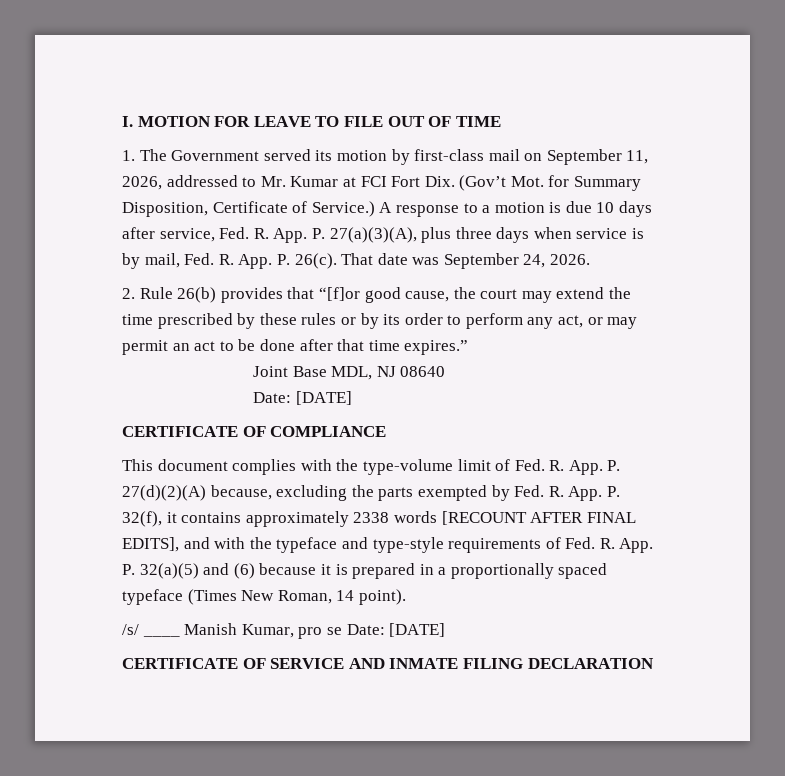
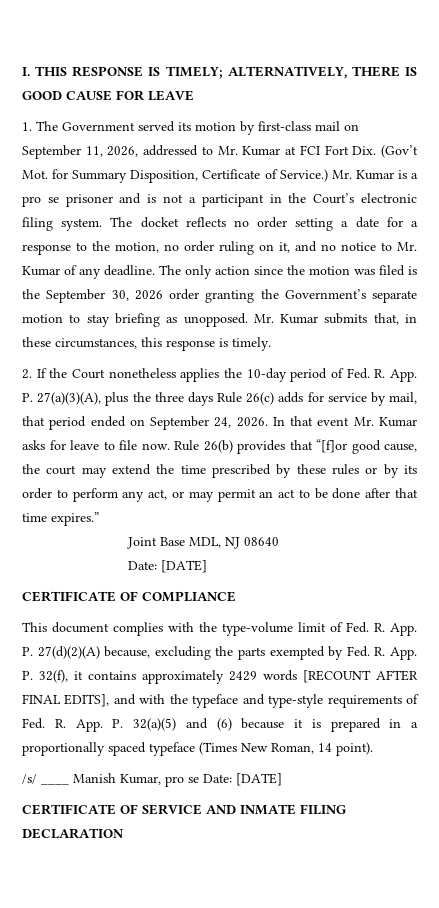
- I. MOTION FOR LEAVE TO FILE OUT OF TIME
+ I. THIS RESPONSE IS TIMELY; ALTERNATIVELY, THERE IS GOOD CAUSE FOR LEAVE
- A response to a motion is due 10 days after service, Fed. R. App. P. 27(a)(3)(A), plus three days when service is by mail, Fed. R. App. P. 26(c). That date was September 24, 2026.
- 2. Rule 26(b) provides that “[f]or good cause, the court may extend the time prescribed by these rules or by its order to perform any act, or may permit an act to be done after that time expires.”
+ Mr. Kumar is a pro se prisoner and is not a participant in the Court’s electronic filing system. The docket reflects no order setting a date for a response to the motion, no order ruling on it, and no notice to Mr. Kumar of any deadline. The only action since the motion was filed is the September 30, 2026 order granting the Government’s separate motion to stay briefing as unopposed. Mr. Kumar submits that, in these circumstances, this response is timely.
+ 2. If the Court nonetheless applies the 10-day period of Fed. R. App. P. 27(a)(3)(A), plus the three days Rule 26(c) adds for service by mail, that period ended on September 24, 2026. In that event Mr. Kumar asks for leave to file now. Rule 26(b) provides that “[f]or good cause, the court may extend the time prescribed by these rules or by its order to perform any act, or may permit an act to be done after that time expires.”
- This document complies with the type-volume limit of Fed. R. App. P. 27(d)(2)(A) because, excluding the parts exempted by Fed. R. App. P. 32(f), it contains approximately 2338 words [RECOUNT AFTER FINAL EDITS], and with the typeface and type-style requirements of Fed. R. App. P. 32(a)(5) and (6) because it is prepared in a proportionally spaced typeface (Times New Roman, 14 point).
+ This document complies with the type-volume limit of Fed. R. App. P. 27(d)(2)(A) because, excluding the parts exempted by Fed. R. App. P. 32(f), it contains approximately 2429 words [RECOUNT AFTER FINAL EDITS], and with the typeface and type-style requirements of Fed. R. App. P. 32(a)(5) and (6) because it is prepared in a proportionally spaced typeface (Times New Roman, 14 point).

